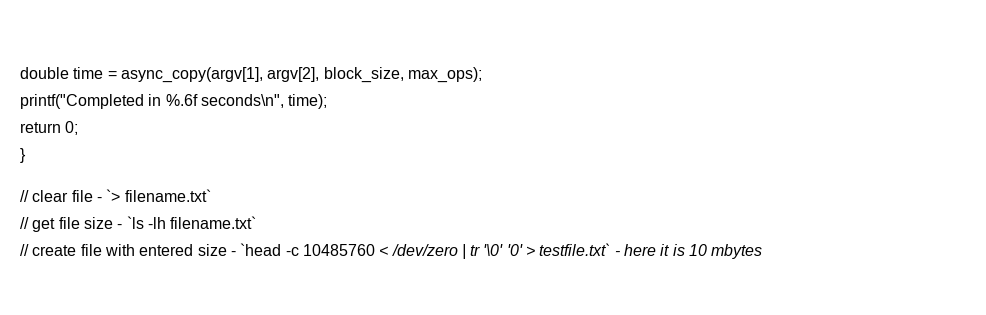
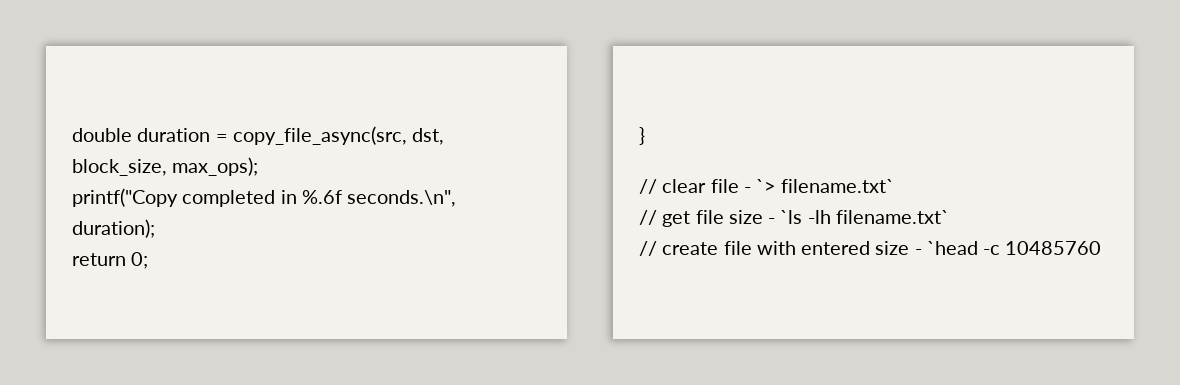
- double time = async_copy(argv[1], argv[2], block_size, max_ops);
- printf("Completed in %.6f seconds\n", time);
+ double duration = copy_file_async(src, dst, block_size, max_ops);
+ printf("Copy completed in %.6f seconds.\n", duration);
- // create file with entered size - `head -c 10485760 < /dev/zero | tr '\0' '0' > testfile.txt` - here it is 10 mbytes
+ // create file with entered size - `head -c 10485760

